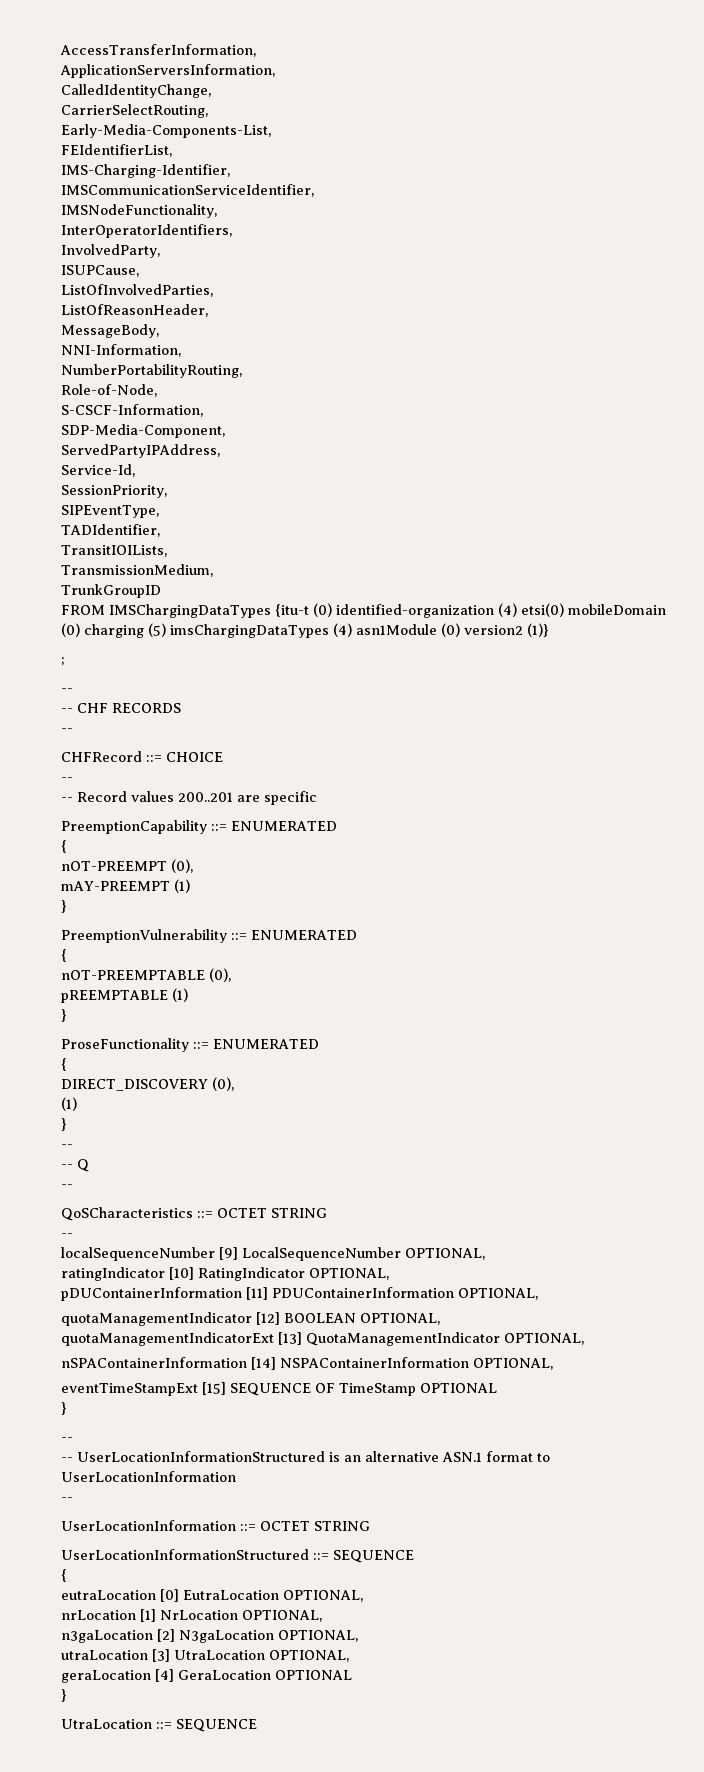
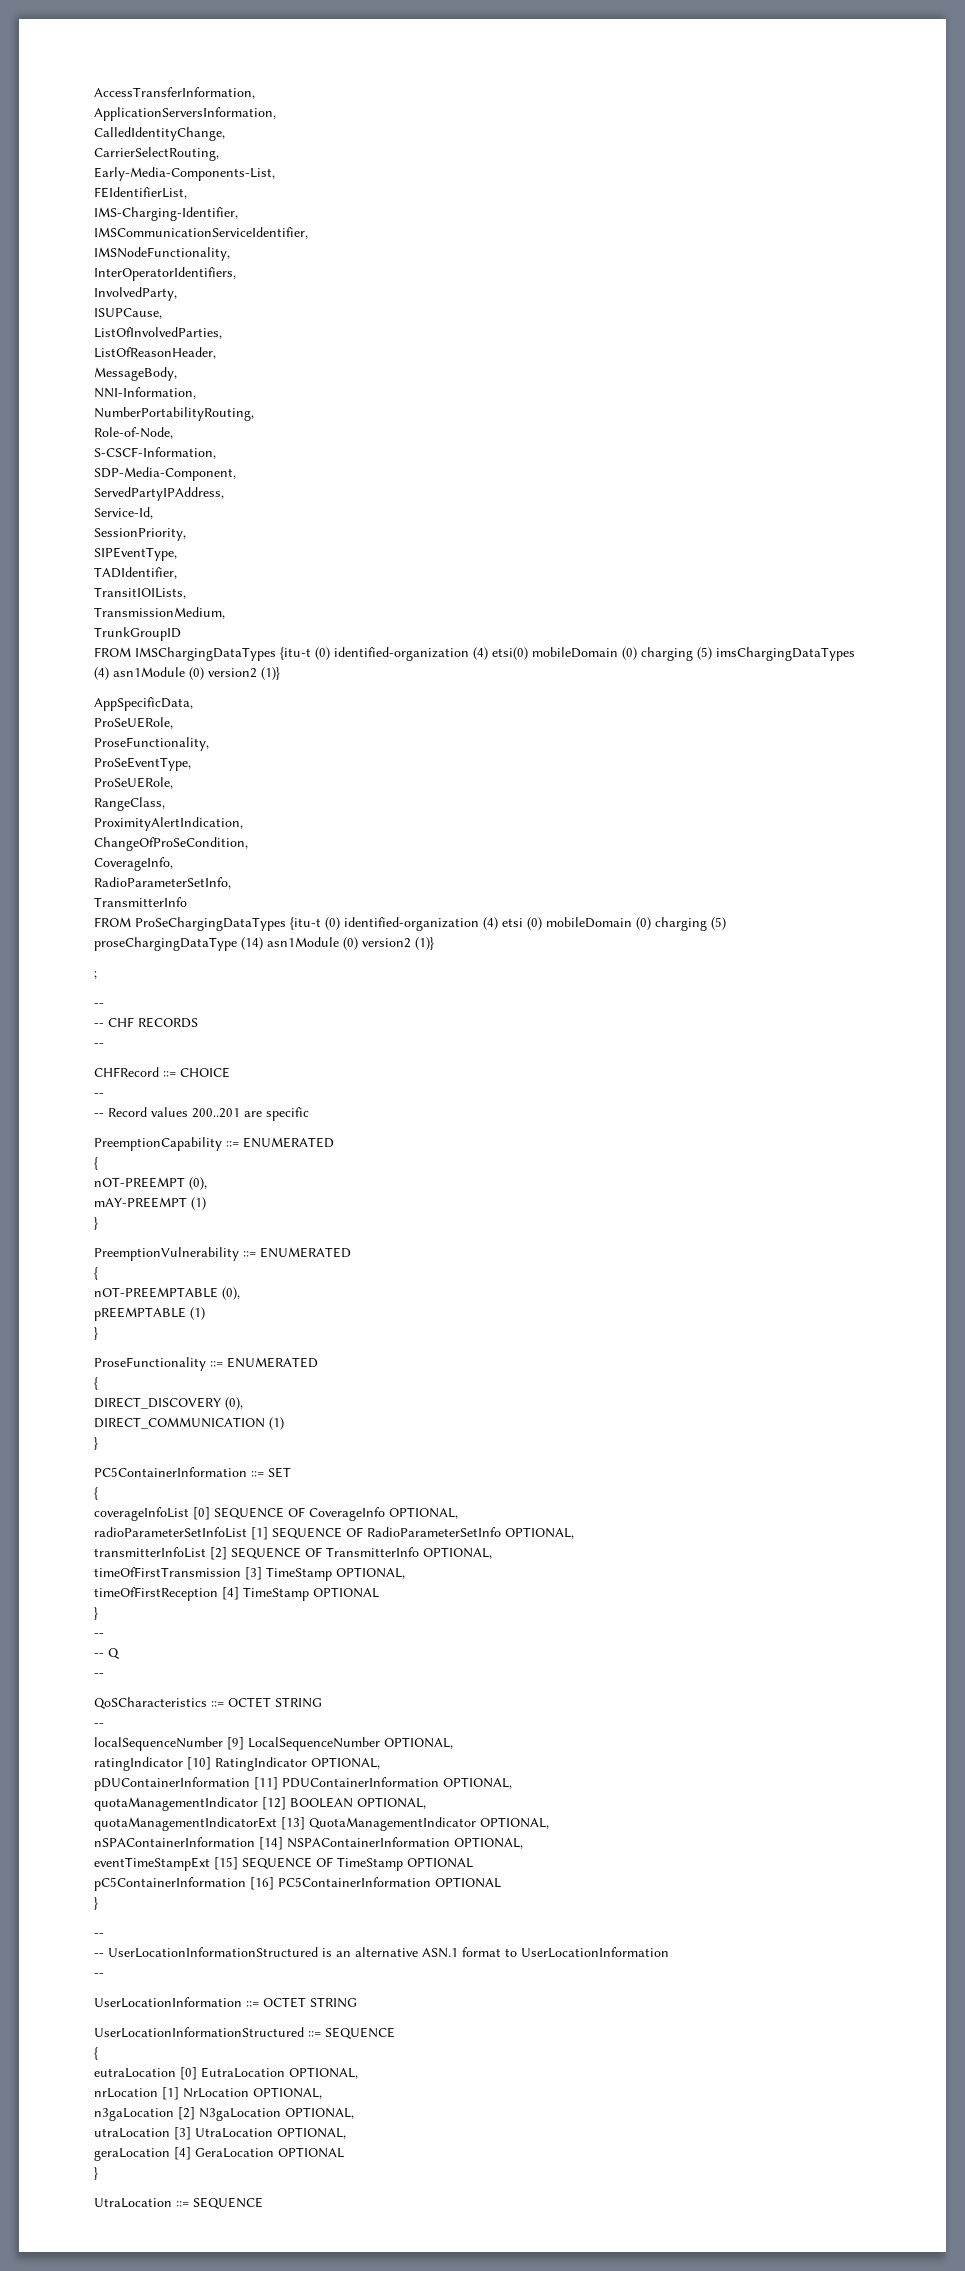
+ AppSpecificData,
+ ProSeUERole,
+ ProseFunctionality,
+ ProSeEventType,
+ ProSeUERole,
+ RangeClass,
+ ProximityAlertIndication,
+ ChangeOfProSeCondition,
+ CoverageInfo,
+ RadioParameterSetInfo,
+ TransmitterInfo
+ FROM ProSeChargingDataTypes {itu-t (0) identified-organization (4) etsi (0) mobileDomain (0) charging (5) proseChargingDataType (14) asn1Module (0) version2 (1)}
  DIRECT_DISCOVERY (0),
- (1)
+ DIRECT_COMMUNICATION (1)
+ }
+ PC5ContainerInformation ::= SET
+ {
+ coverageInfoList [0] SEQUENCE OF CoverageInfo OPTIONAL,
+ radioParameterSetInfoList [1] SEQUENCE OF RadioParameterSetInfo OPTIONAL,
+ transmitterInfoList [2] SEQUENCE OF TransmitterInfo OPTIONAL,
+ timeOfFirstTransmission [3] TimeStamp OPTIONAL,
+ timeOfFirstReception [4] TimeStamp OPTIONAL
+ pC5ContainerInformation [16] PC5ContainerInformation OPTIONAL

